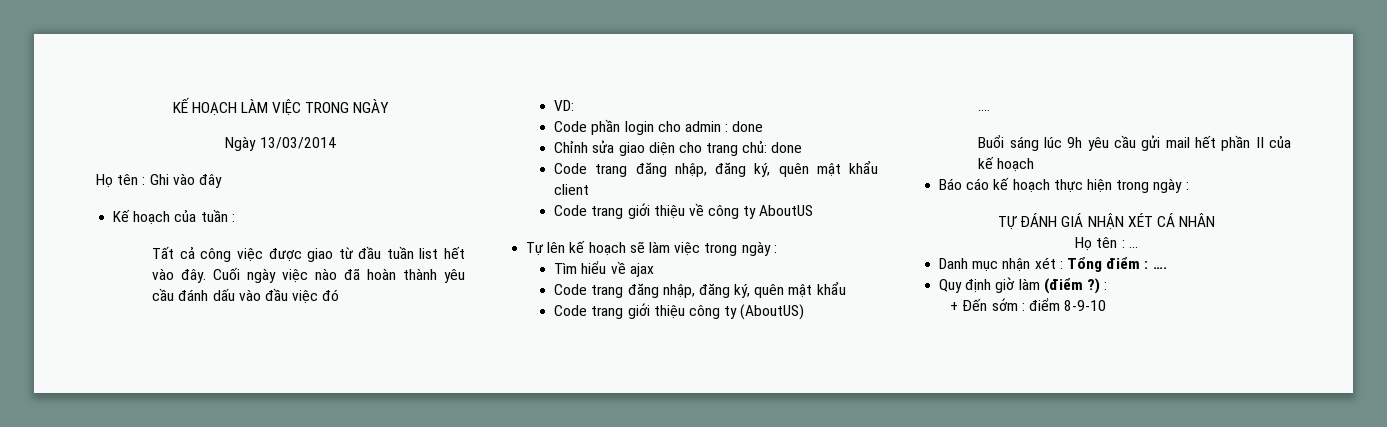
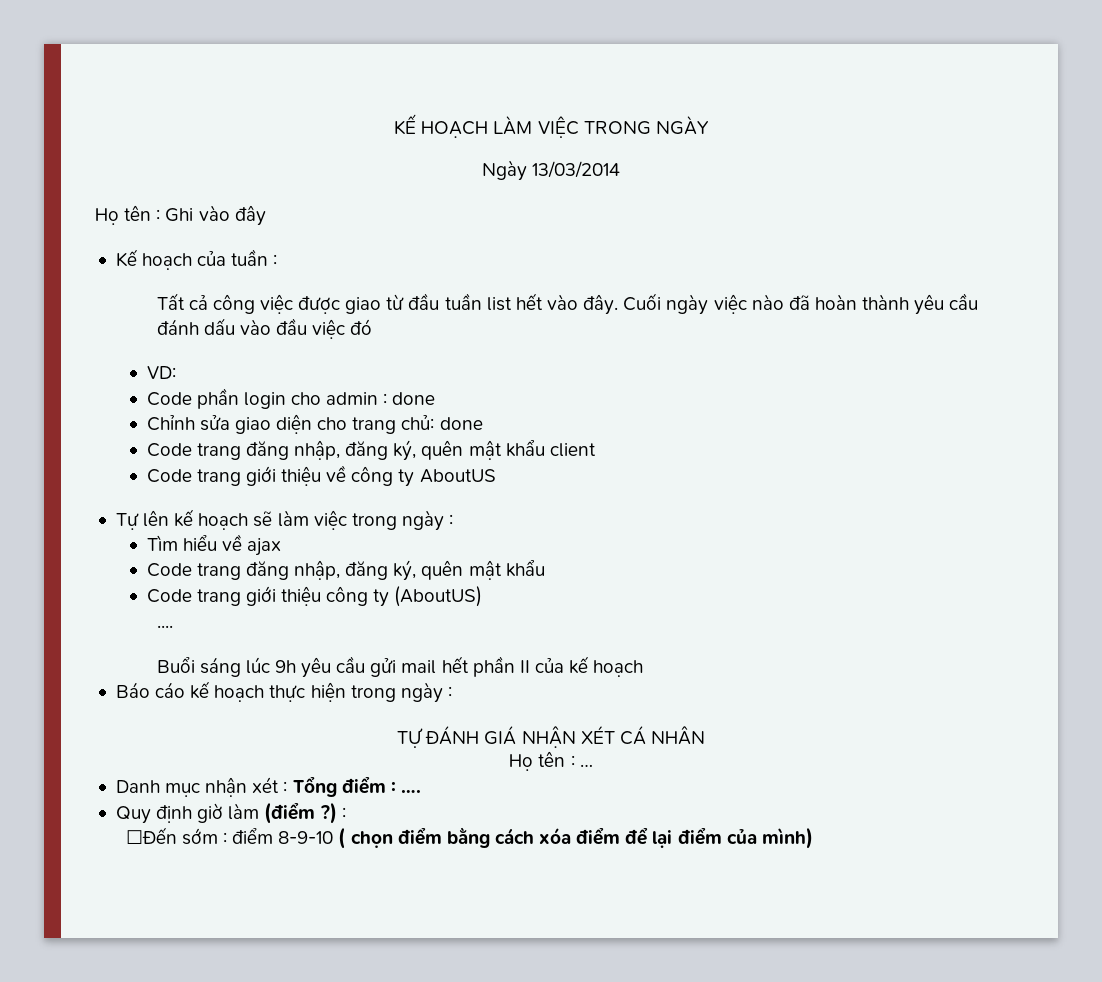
- + Đến sớm : điểm 8-9-10
+ ☐Đến sớm : điểm 8-9-10 ( chọn điểm bằng cách xóa điểm để lại điểm của mình)

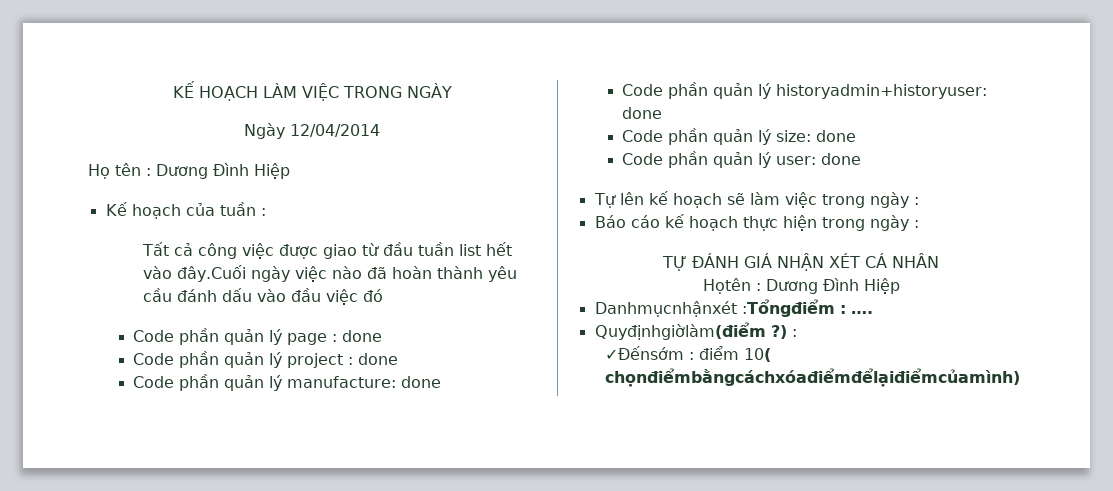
- Ngày 13/03/2014
- Họ tên : Ghi vào đây
+ Ngày 12/04/2014
+ Họ tên : Dương Đình Hiệp
- Tất cả công việc được giao từ đầu tuần list hết vào đây. Cuối ngày việc nào đã hoàn thành yêu cầu đánh dấu vào đầu việc đó
+ Tất cả công việc được giao từ đầu tuần list hết vào đây.Cuối ngày việc nào đã hoàn thành yêu cầu đánh dấu vào đầu việc đó
- VD:
- Code phần login cho admin : done
- Chỉnh sửa giao diện cho trang chủ: done
- Code trang đăng nhập, đăng ký, quên mật khẩu client
- Code trang giới thiệu về công ty AboutUS
+ Code phần quản lý page : done
+ Code phần quản lý project : done
+ Code phần quản lý manufacture: done
+ Code phần quản lý historyadmin+historyuser: done
+ Code phần quản lý size: done
+ Code phần quản lý user: done
- Tìm hiểu về ajax
- Code trang đăng nhập, đăng ký, quên mật khẩu
- Code trang giới thiệu công ty (AboutUS)
- ....
- Buổi sáng lúc 9h yêu cầu gửi mail hết phần II của kế hoạch
- Họ tên : …
- Danh mục nhận xét : Tổng điểm : ….
- Quy định giờ làm (điểm ?) :
- ☐Đến sớm : điểm 8-9-10 ( chọn điểm bằng cách xóa điểm để lại điểm của mình)
+ Họtên : Dương Đình Hiệp
+ Danhmụcnhậnxét :Tổngđiểm : ….
+ Quyđịnhgiờlàm(điểm ?) :
+ ✓Đếnsớm : điểm 10( chọnđiểmbằngcáchxóađiểmđểlạiđiểmcủamình)

